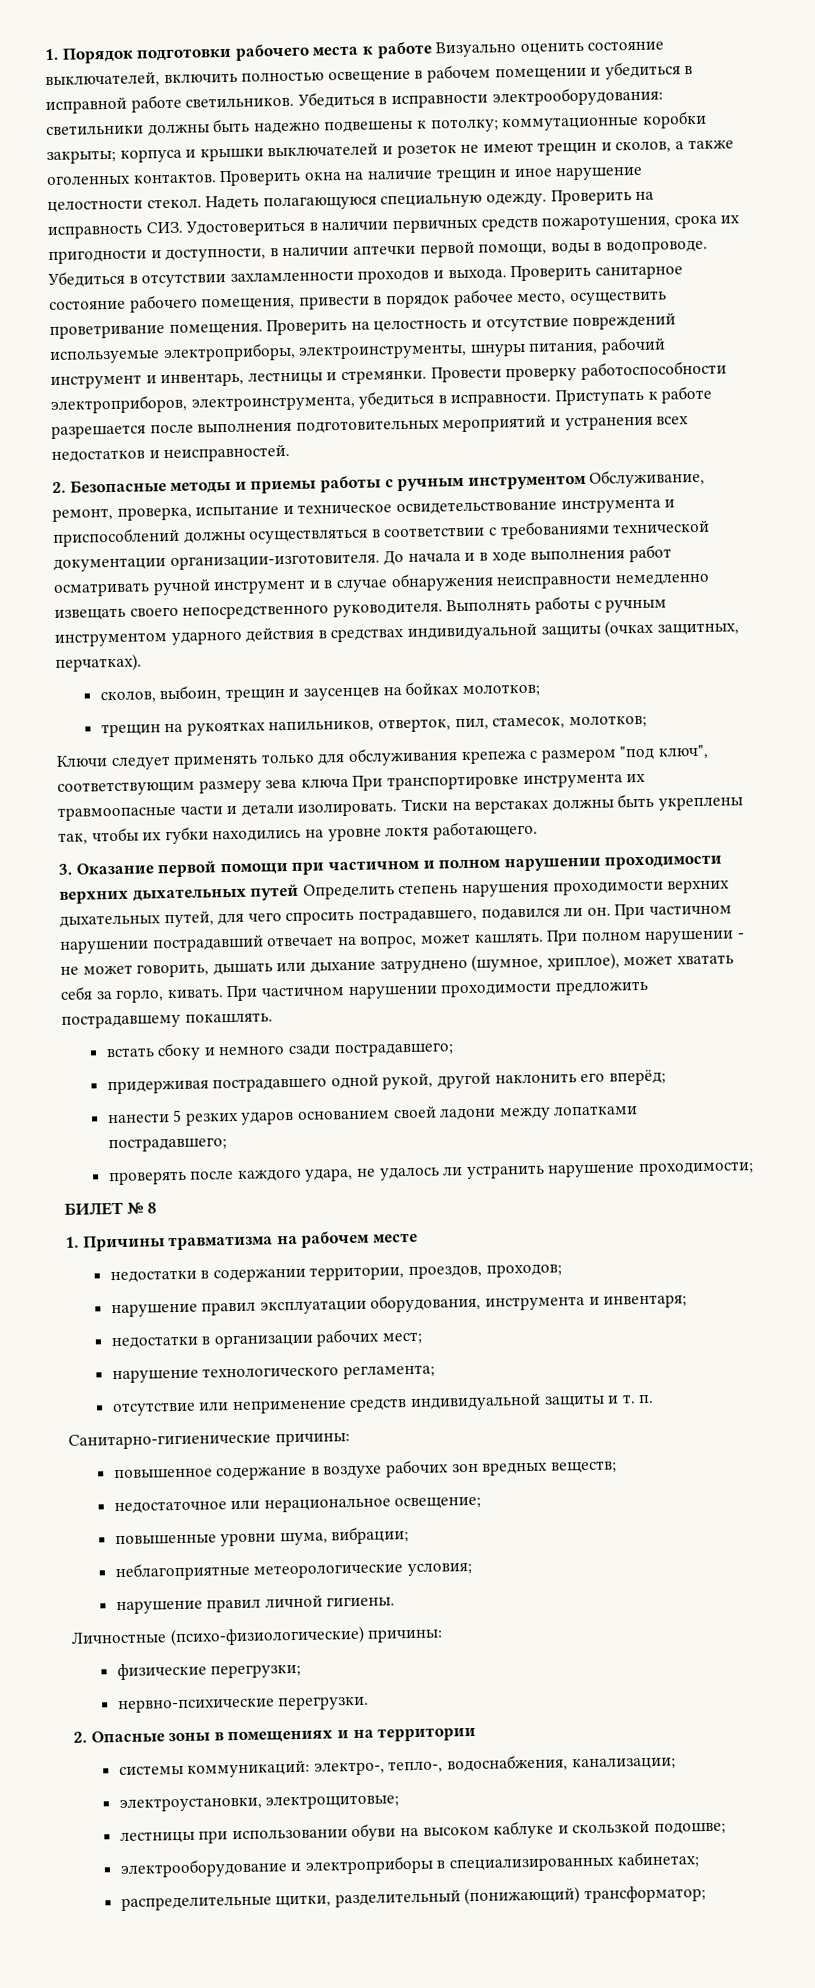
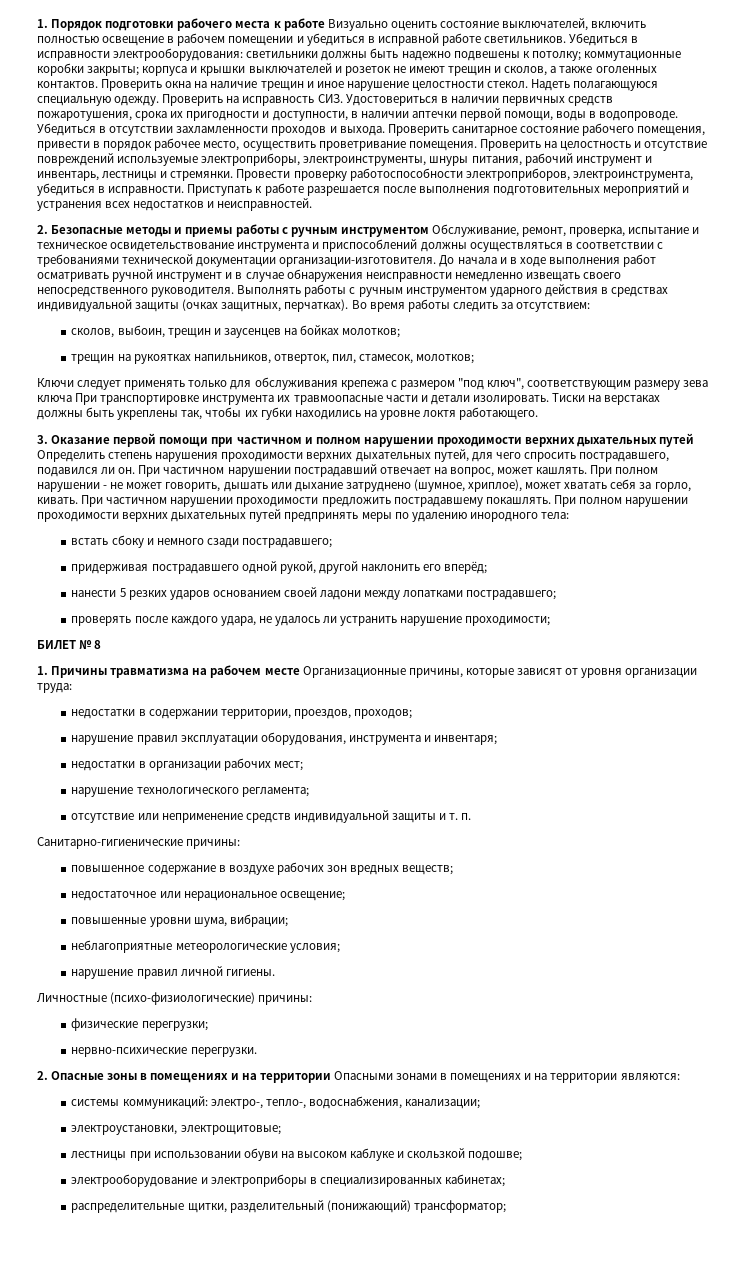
+ Во время работы следить за отсутствием:
+ При полном нарушении проходимости верхних дыхательных путей предпринять меры по удалению инородного тела:
- 1. Причины травматизма на рабочем месте
+ 1. Причины травматизма на рабочем месте Организационные причины, которые зависят от уровня организации труда:
- 2. Опасные зоны в помещениях и на территории
+ 2. Опасные зоны в помещениях и на территории Опасными зонами в помещениях и на территории являются:

